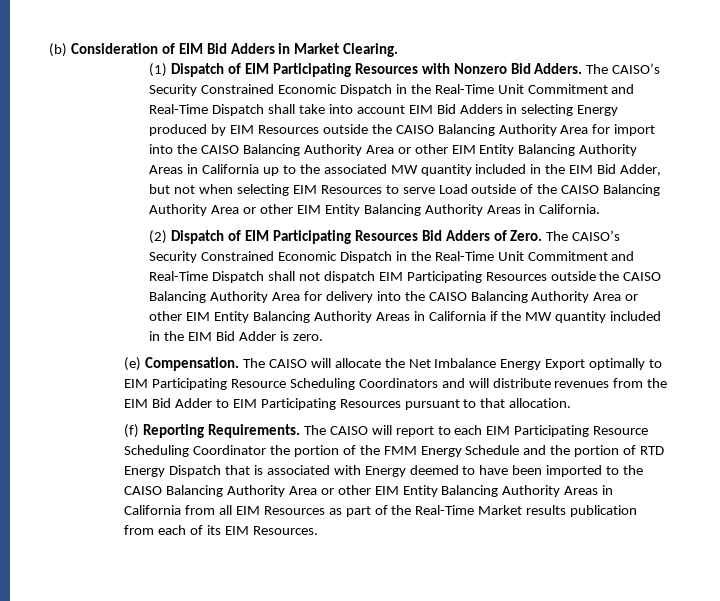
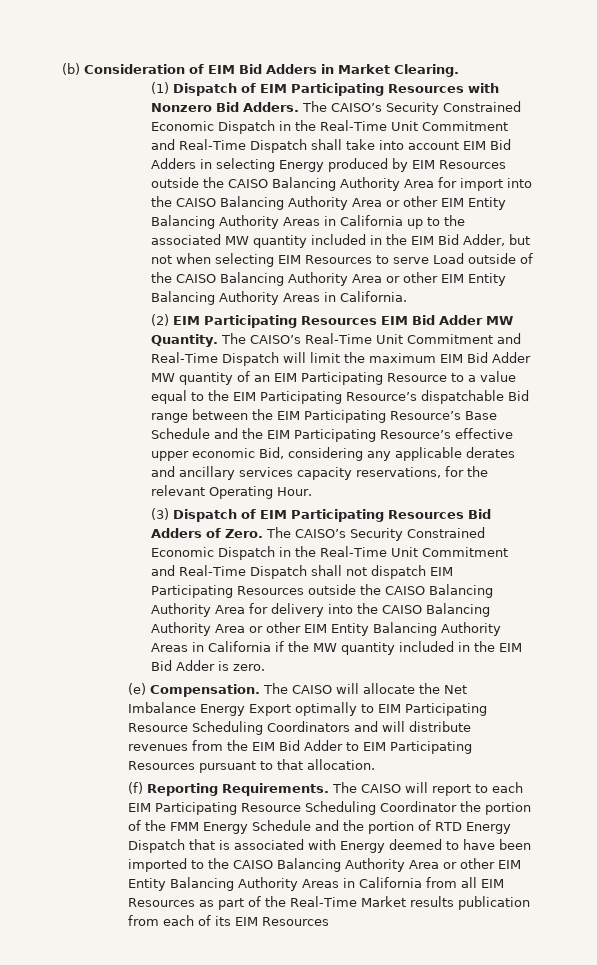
- (2) Dispatch of EIM Participating Resources Bid Adders of Zero.
+ (2) EIM Participating Resources EIM Bid Adder MW Quantity. The CAISO’s Real-Time Unit Commitment and Real-Time Dispatch will limit the maximum EIM Bid Adder MW quantity of an EIM Participating Resource to a value equal to the EIM Participating Resource’s dispatchable Bid range between the EIM Participating Resource’s Base Schedule and the EIM Participating Resource’s effective upper economic Bid, considering any applicable derates and ancillary services capacity reservations, for the relevant Operating Hour.
+ (3) Dispatch of EIM Participating Resources Bid Adders of Zero.
- The CAISO will report to each EIM Participating Resource Scheduling Coordinator the portion of the FMM Energy Schedule and the portion of RTD Energy Dispatch that is associated with Energy deemed to have been imported to the CAISO Balancing Authority Area or other EIM Entity Balancing Authority Areas in California from all EIM Resources as part of the Real-Time Market results publication from each of its EIM Resources.
+ The CAISO will report to each EIM Participating Resource Scheduling Coordinator the portion of the FMM Energy Schedule and the portion of RTD Energy Dispatch that is associated with Energy deemed to have been imported to the CAISO Balancing Authority Area or other EIM Entity Balancing Authority Areas in California from all EIM Resources as part of the Real-Time Market results publication from each of its EIM Resources

